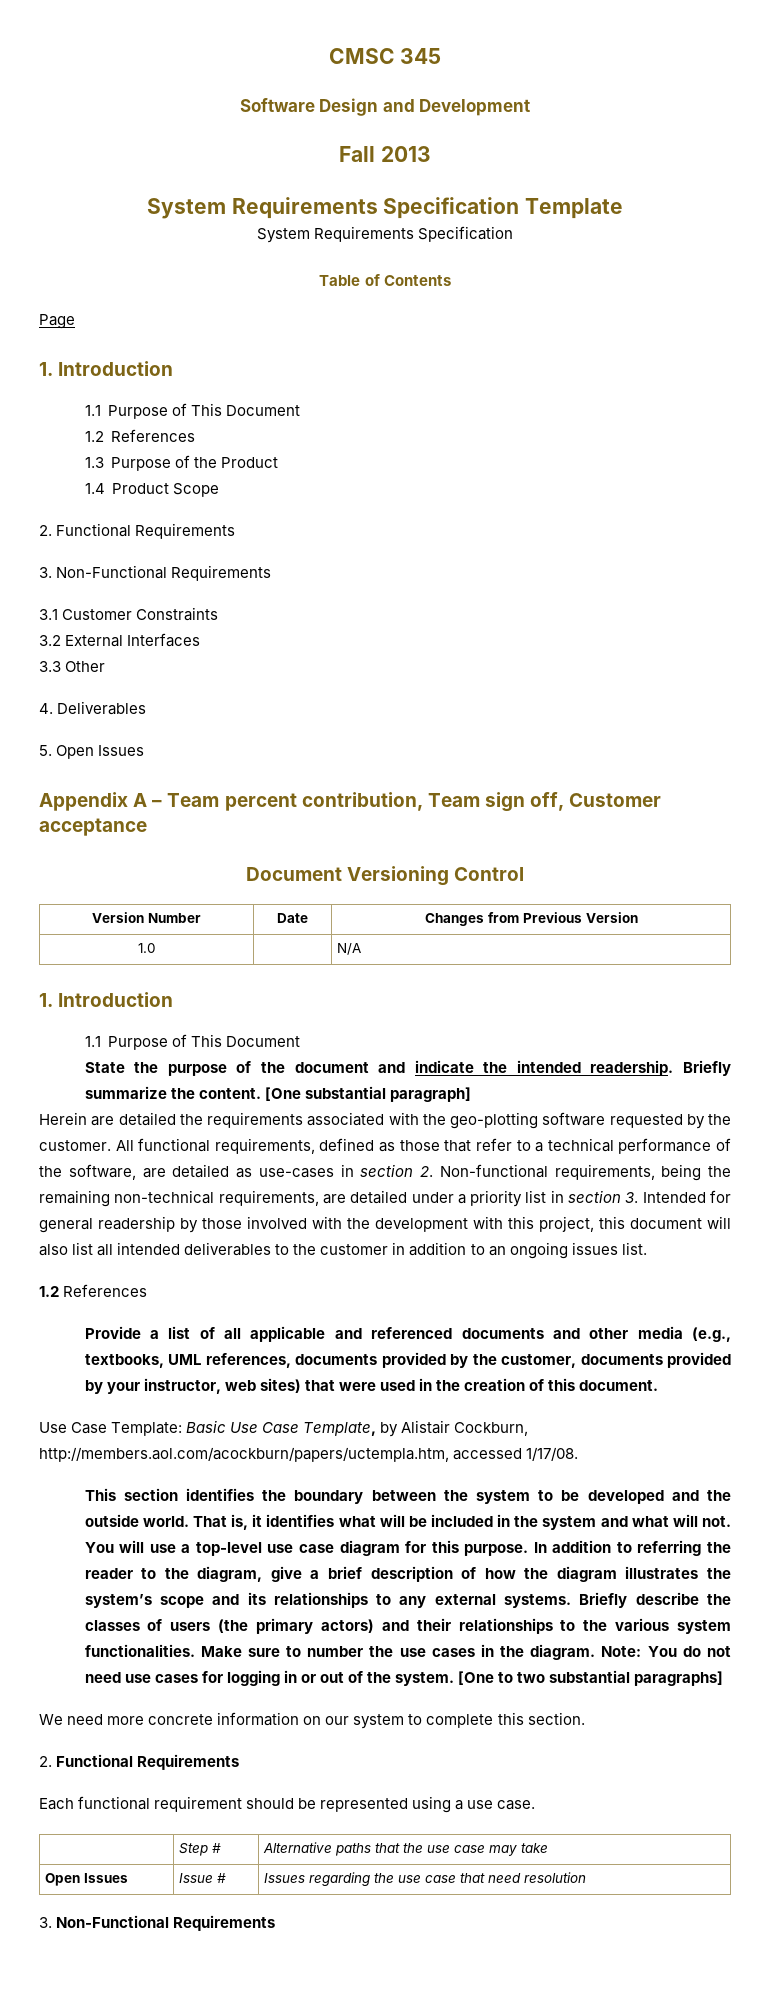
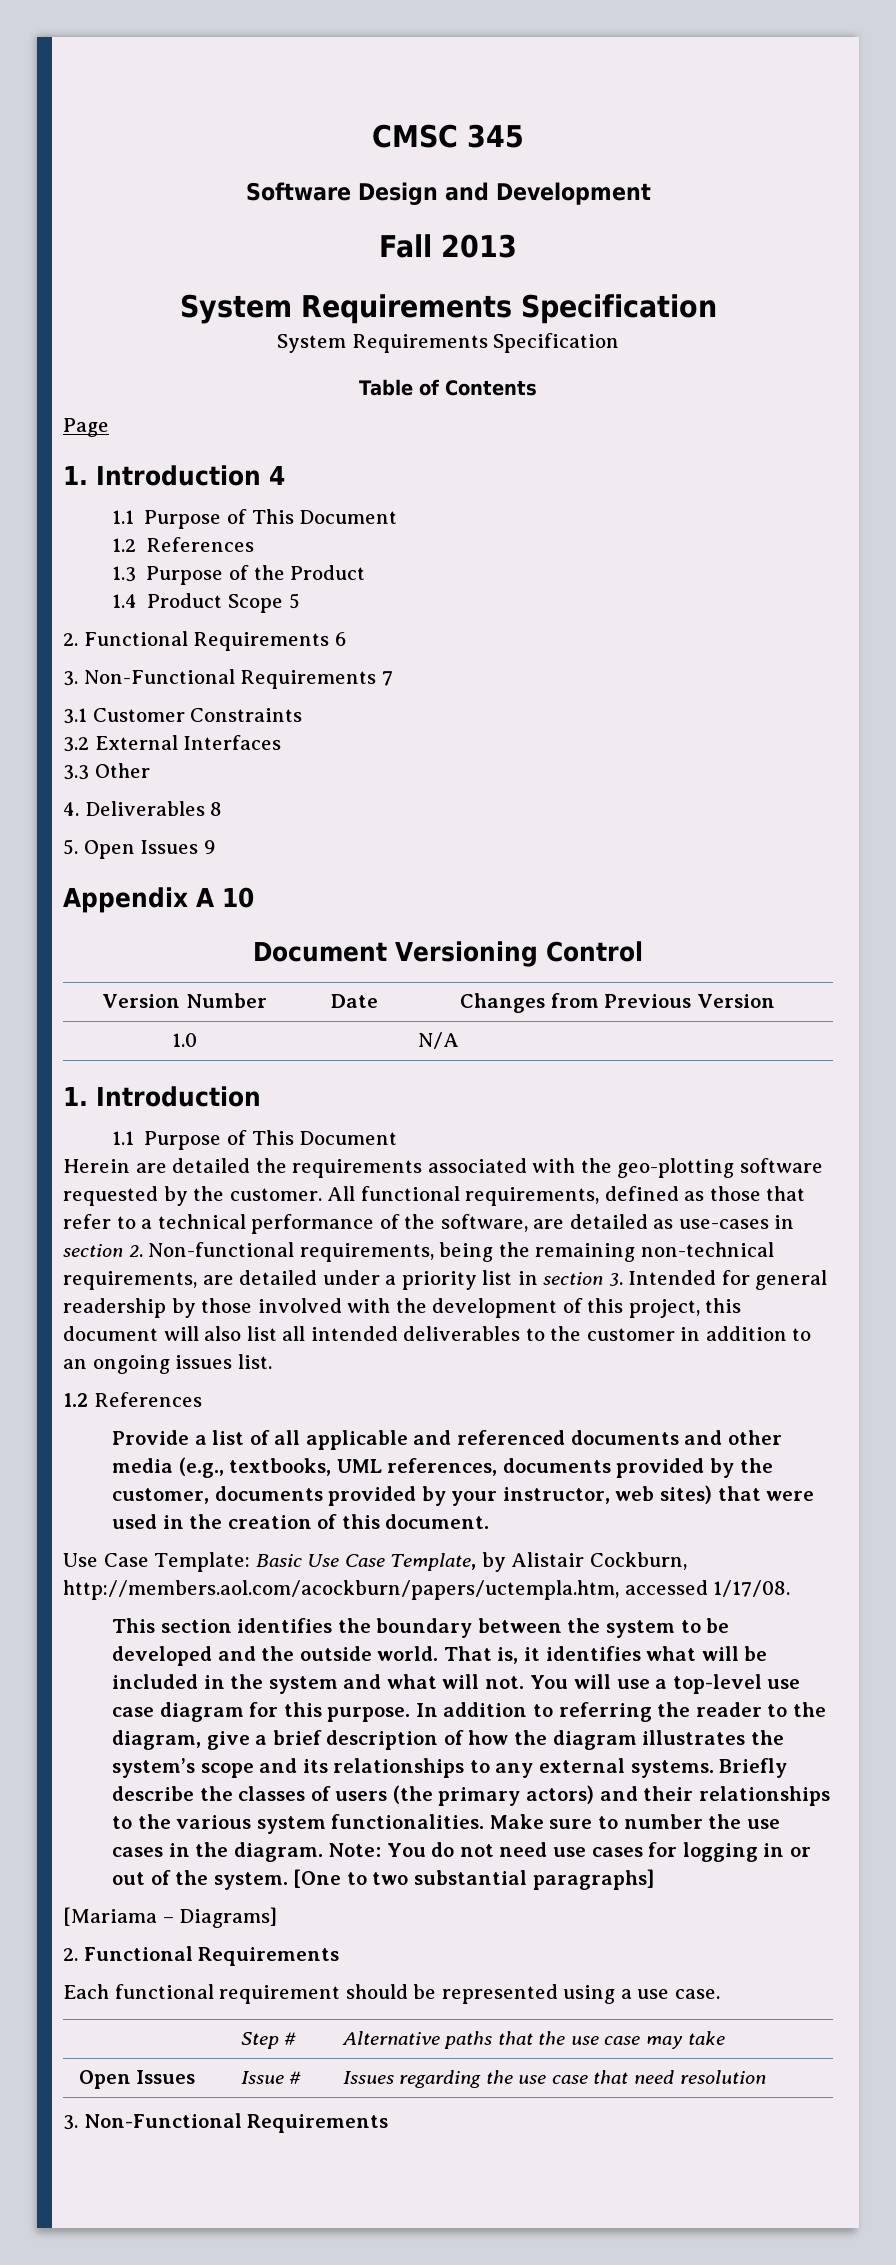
  Fall 2013
- System Requirements Specification Template
+ System Requirements Specification
  Page
- 1. Introduction
+ 1. Introduction 4
- 1.4 Product Scope
- 2. Functional Requirements
- 3. Non-Functional Requirements
+ 1.4 Product Scope 5
+ 2. Functional Requirements 6
+ 3. Non-Functional Requirements 7
- 4. Deliverables
+ 4. Deliverables 8
- 5. Open Issues
+ 5. Open Issues 9
- Appendix A – Team percent contribution, Team sign off, Customer acceptance
+ Appendix A 10
- State the purpose of the document and indicate the intended readership. Briefly summarize the content. [One substantial paragraph]
- All functional requirements, defined as those that refer to a technical performance of the software, are detailed as use-cases in section 2. Non-functional requirements, being the remaining non-technical requirements, are detailed under a priority list in section 3. Intended for general readership by those involved with the development with this project, this document will also list all intended deliverables to the customer in addition to an ongoing issues list.
+ All functional requirements, defined as those that refer to a technical performance of the software, are detailed as use-cases in section 2. Non-functional requirements, being the remaining non-technical requirements, are detailed under a priority list in section 3. Intended for general readership by those involved with the development of this project, this document will also list all intended deliverables to the customer in addition to an ongoing issues list.
- We need more concrete information on our system to complete this section.
+ [Mariama – Diagrams]

